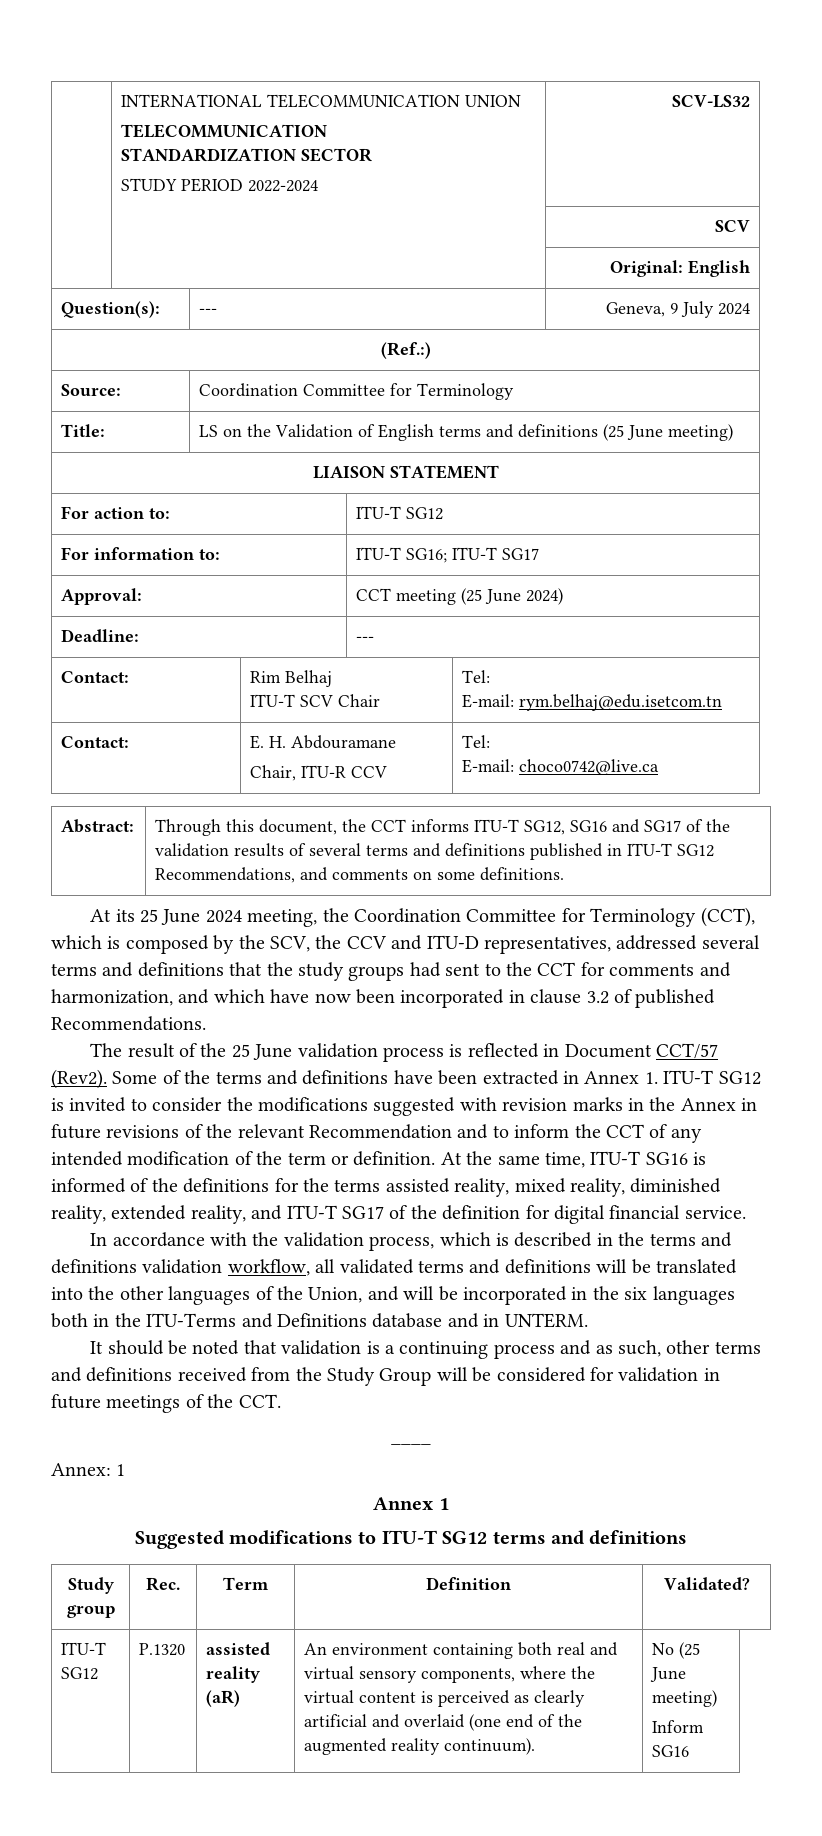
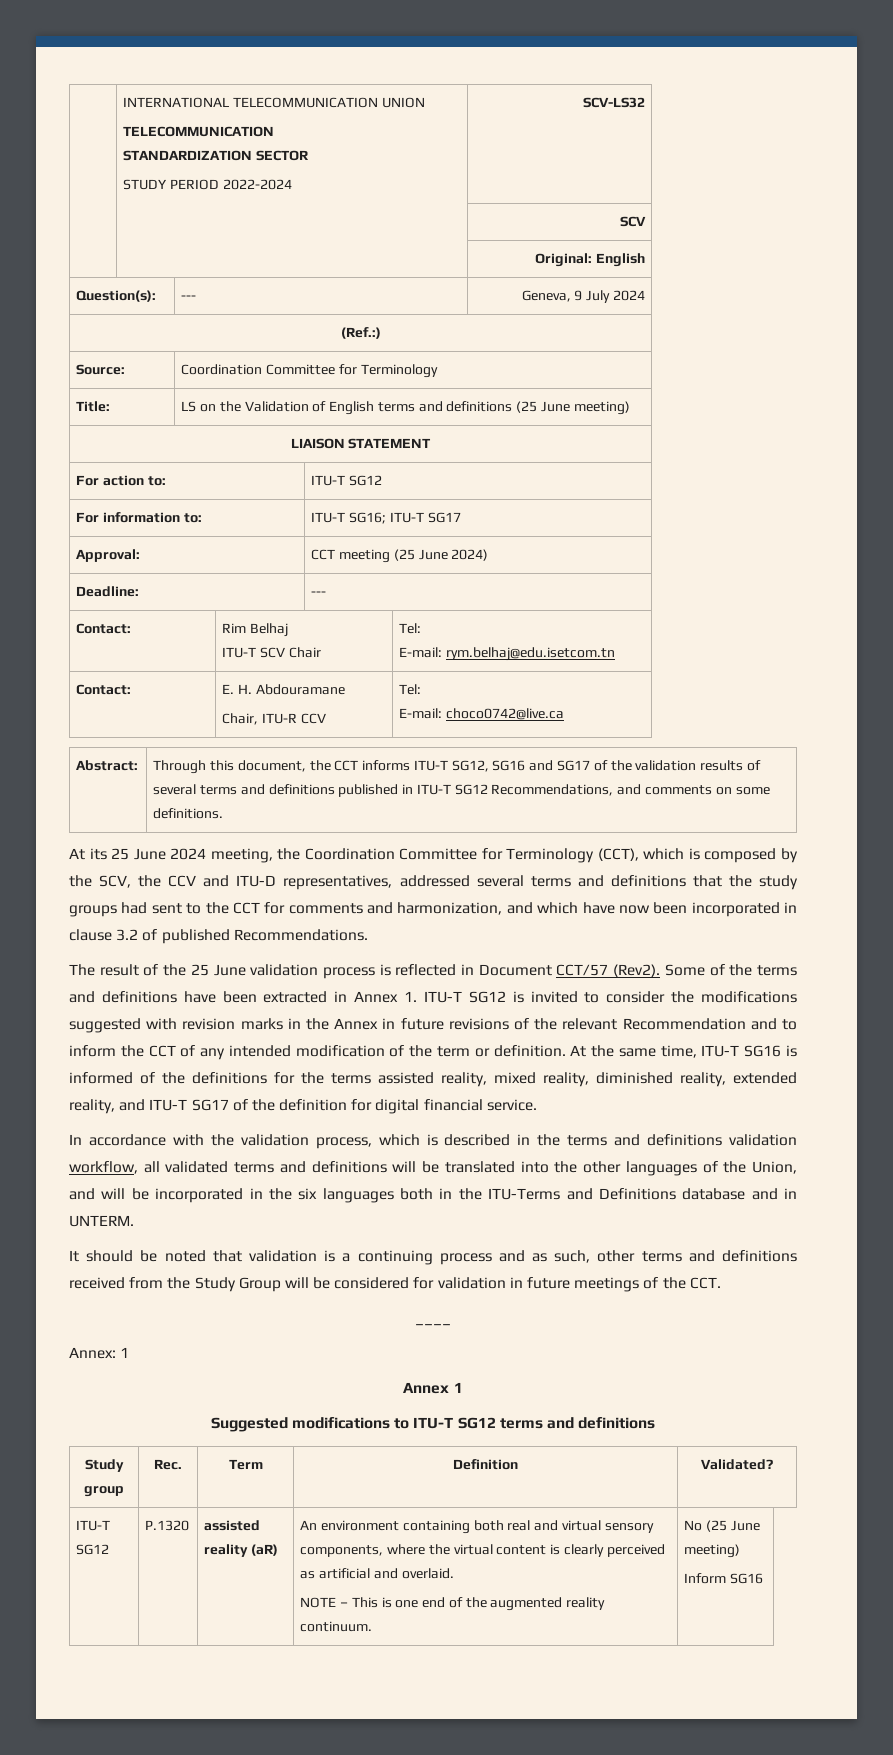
- An environment containing both real and virtual sensory components, where the virtual content is perceived as clearly artificial and overlaid (one end of the augmented reality continuum).
+ An environment containing both real and virtual sensory components, where the virtual content is clearly perceived as artificial and overlaid.
+ NOTE – This is one end of the augmented reality continuum.

